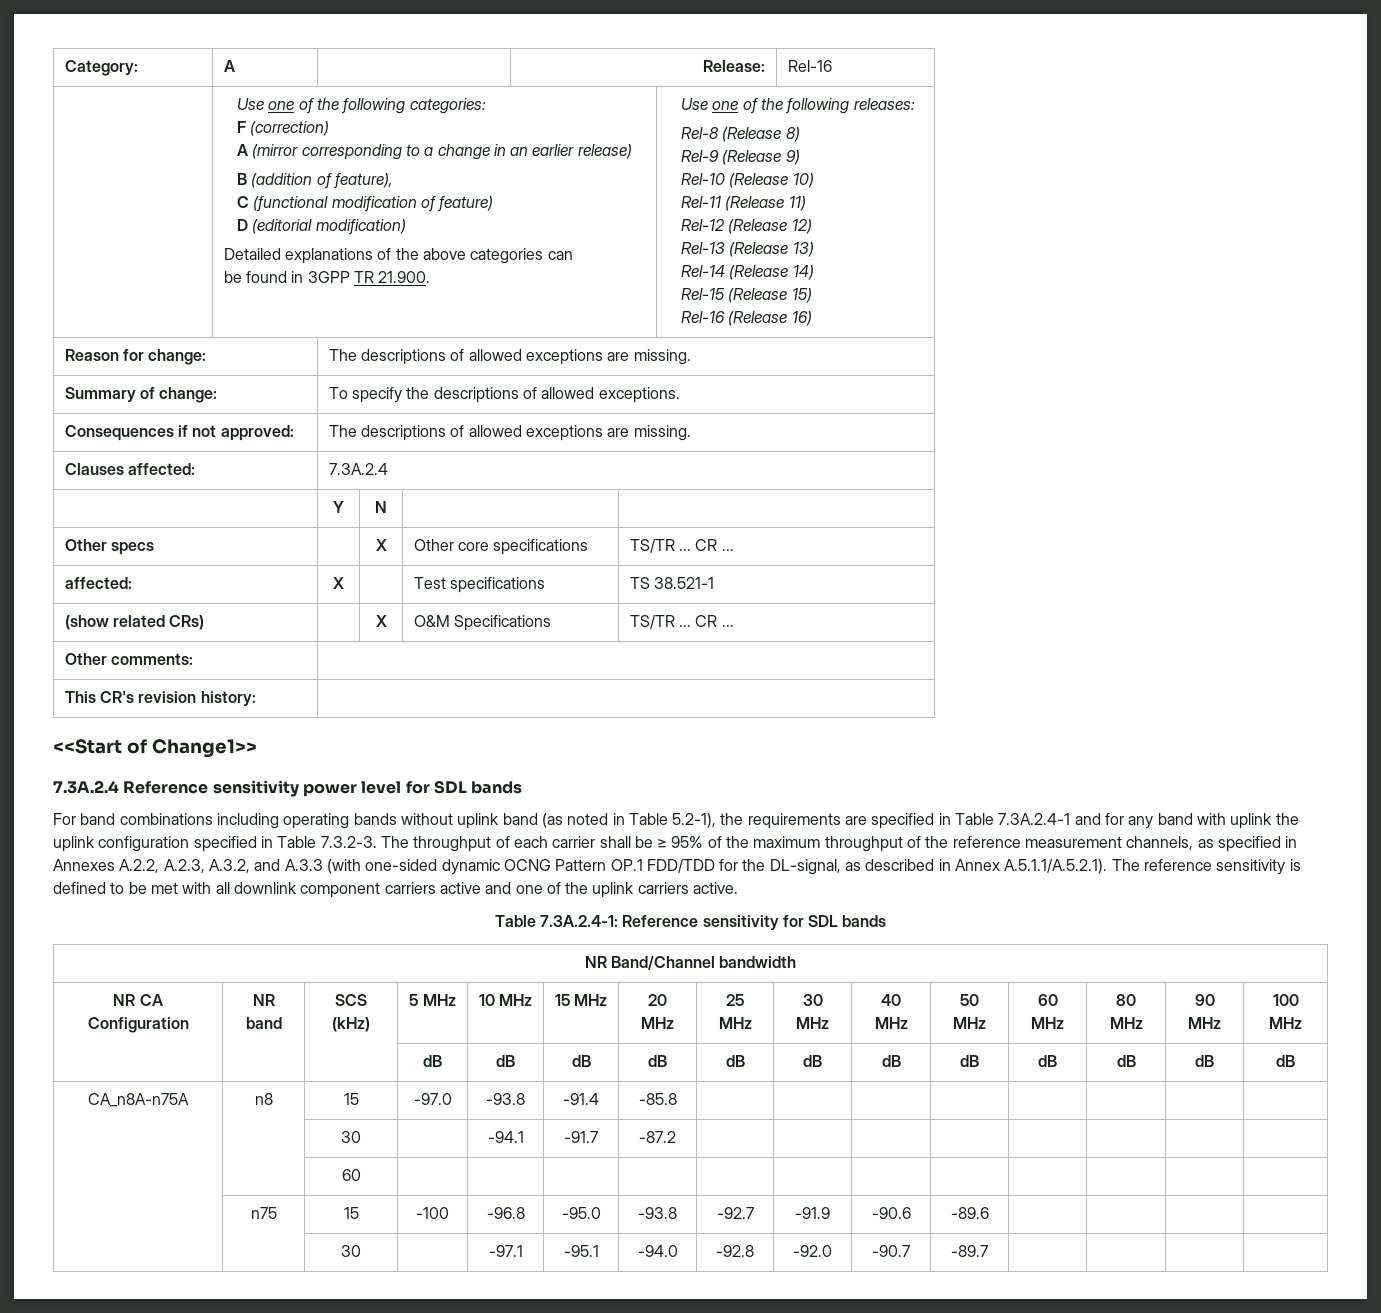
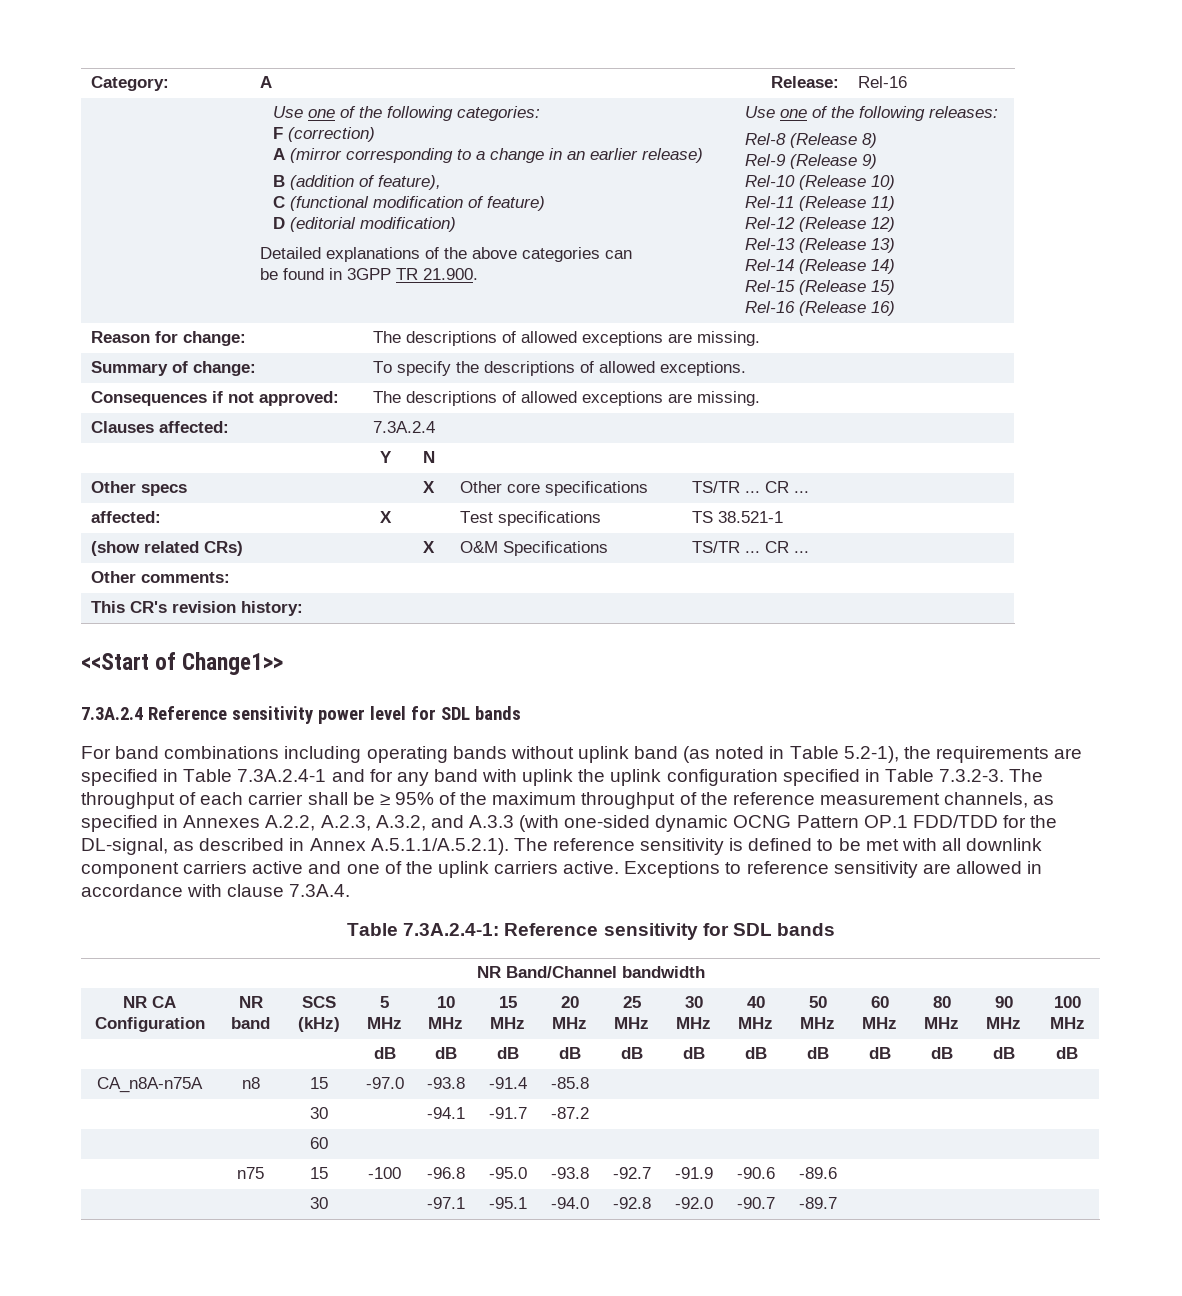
+ Exceptions to reference sensitivity are allowed in accordance with clause 7.3A.4.

